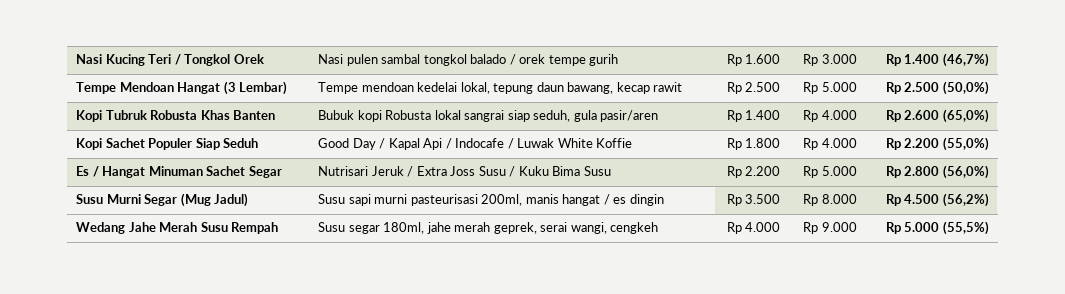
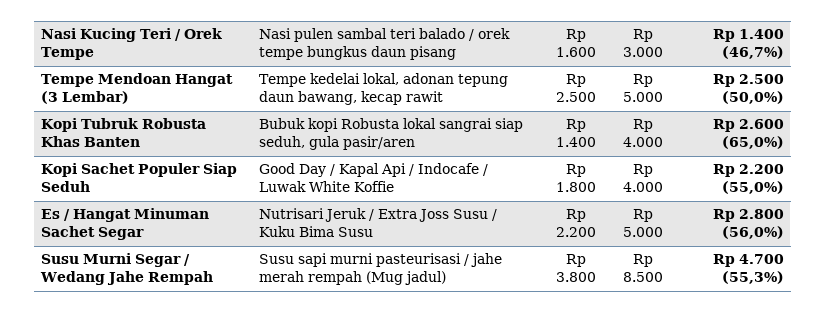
- Nasi Kucing Teri / Tongkol Orek | Nasi pulen sambal tongkol balado / orek tempe gurih | Rp 1.600 | Rp 3.000 | Rp 1.400 (46,7%)
+ Nasi Kucing Teri / Orek Tempe | Nasi pulen sambal teri balado / orek tempe bungkus daun pisang | Rp 1.600 | Rp 3.000 | Rp 1.400 (46,7%)
- Tempe Mendoan Hangat (3 Lembar) | Tempe mendoan kedelai lokal, tepung daun bawang, kecap rawit | Rp 2.500 | Rp 5.000 | Rp 2.500 (50,0%)
+ Tempe Mendoan Hangat (3 Lembar) | Tempe kedelai lokal, adonan tepung daun bawang, kecap rawit | Rp 2.500 | Rp 5.000 | Rp 2.500 (50,0%)
- Susu Murni Segar (Mug Jadul) | Susu sapi murni pasteurisasi 200ml, manis hangat / es dingin | Rp 3.500 | Rp 8.000 | Rp 4.500 (56,2%)
- Wedang Jahe Merah Susu Rempah | Susu segar 180ml, jahe merah geprek, serai wangi, cengkeh | Rp 4.000 | Rp 9.000 | Rp 5.000 (55,5%)
+ Susu Murni Segar / Wedang Jahe Rempah | Susu sapi murni pasteurisasi / jahe merah rempah (Mug jadul) | Rp 3.800 | Rp 8.500 | Rp 4.700 (55,3%)

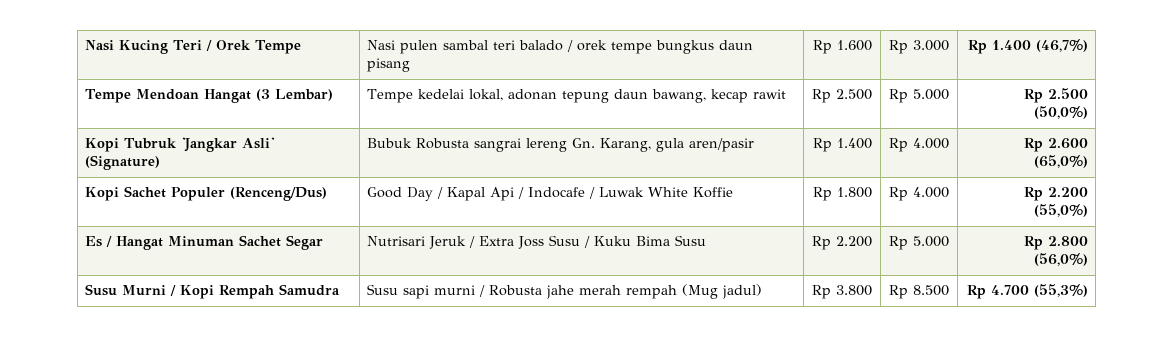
- Kopi Tubruk Robusta Khas Banten | Bubuk kopi Robusta lokal sangrai siap seduh, gula pasir/aren | Rp 1.400 | Rp 4.000 | Rp 2.600 (65,0%)
+ Kopi Tubruk 'Jangkar Asli' (Signature) | Bubuk Robusta sangrai lereng Gn. Karang, gula aren/pasir | Rp 1.400 | Rp 4.000 | Rp 2.600 (65,0%)
- Kopi Sachet Populer Siap Seduh | Good Day / Kapal Api / Indocafe / Luwak White Koffie | Rp 1.800 | Rp 4.000 | Rp 2.200 (55,0%)
+ Kopi Sachet Populer (Renceng/Dus) | Good Day / Kapal Api / Indocafe / Luwak White Koffie | Rp 1.800 | Rp 4.000 | Rp 2.200 (55,0%)
- Susu Murni Segar / Wedang Jahe Rempah | Susu sapi murni pasteurisasi / jahe merah rempah (Mug jadul) | Rp 3.800 | Rp 8.500 | Rp 4.700 (55,3%)
+ Susu Murni / Kopi Rempah Samudra | Susu sapi murni / Robusta jahe merah rempah (Mug jadul) | Rp 3.800 | Rp 8.500 | Rp 4.700 (55,3%)

